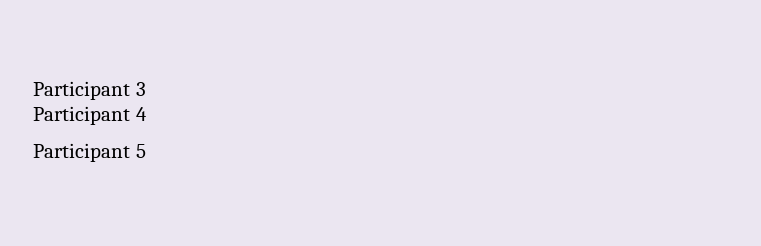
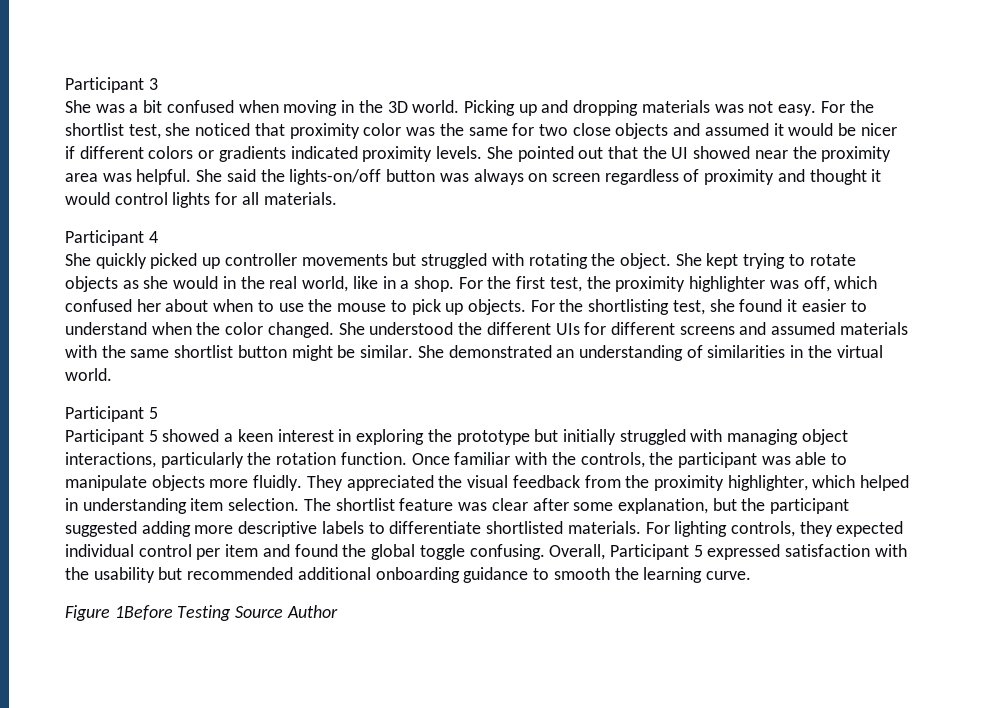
+ She was a bit confused when moving in the 3D world. Picking up and dropping materials was not easy. For the shortlist test, she noticed that proximity color was the same for two close objects and assumed it would be nicer if different colors or gradients indicated proximity levels. She pointed out that the UI showed near the proximity area was helpful. She said the lights-on/off button was always on screen regardless of proximity and thought it would control lights for all materials.
  Participant 4
+ She quickly picked up controller movements but struggled with rotating the object. She kept trying to rotate objects as she would in the real world, like in a shop. For the first test, the proximity highlighter was off, which confused her about when to use the mouse to pick up objects. For the shortlisting test, she found it easier to understand when the color changed. She understood the different UIs for different screens and assumed materials with the same shortlist button might be similar. She demonstrated an understanding of similarities in the virtual world.
  Participant 5
+ Participant 5 showed a keen interest in exploring the prototype but initially struggled with managing object interactions, particularly the rotation function. Once familiar with the controls, the participant was able to manipulate objects more fluidly. They appreciated the visual feedback from the proximity highlighter, which helped in understanding item selection. The shortlist feature was clear after some explanation, but the participant suggested adding more descriptive labels to differentiate shortlisted materials. For lighting controls, they expected individual control per item and found the global toggle confusing. Overall, Participant 5 expressed satisfaction with the usability but recommended additional onboarding guidance to smooth the learning curve.
+ Figure 1Before Testing Source Author

